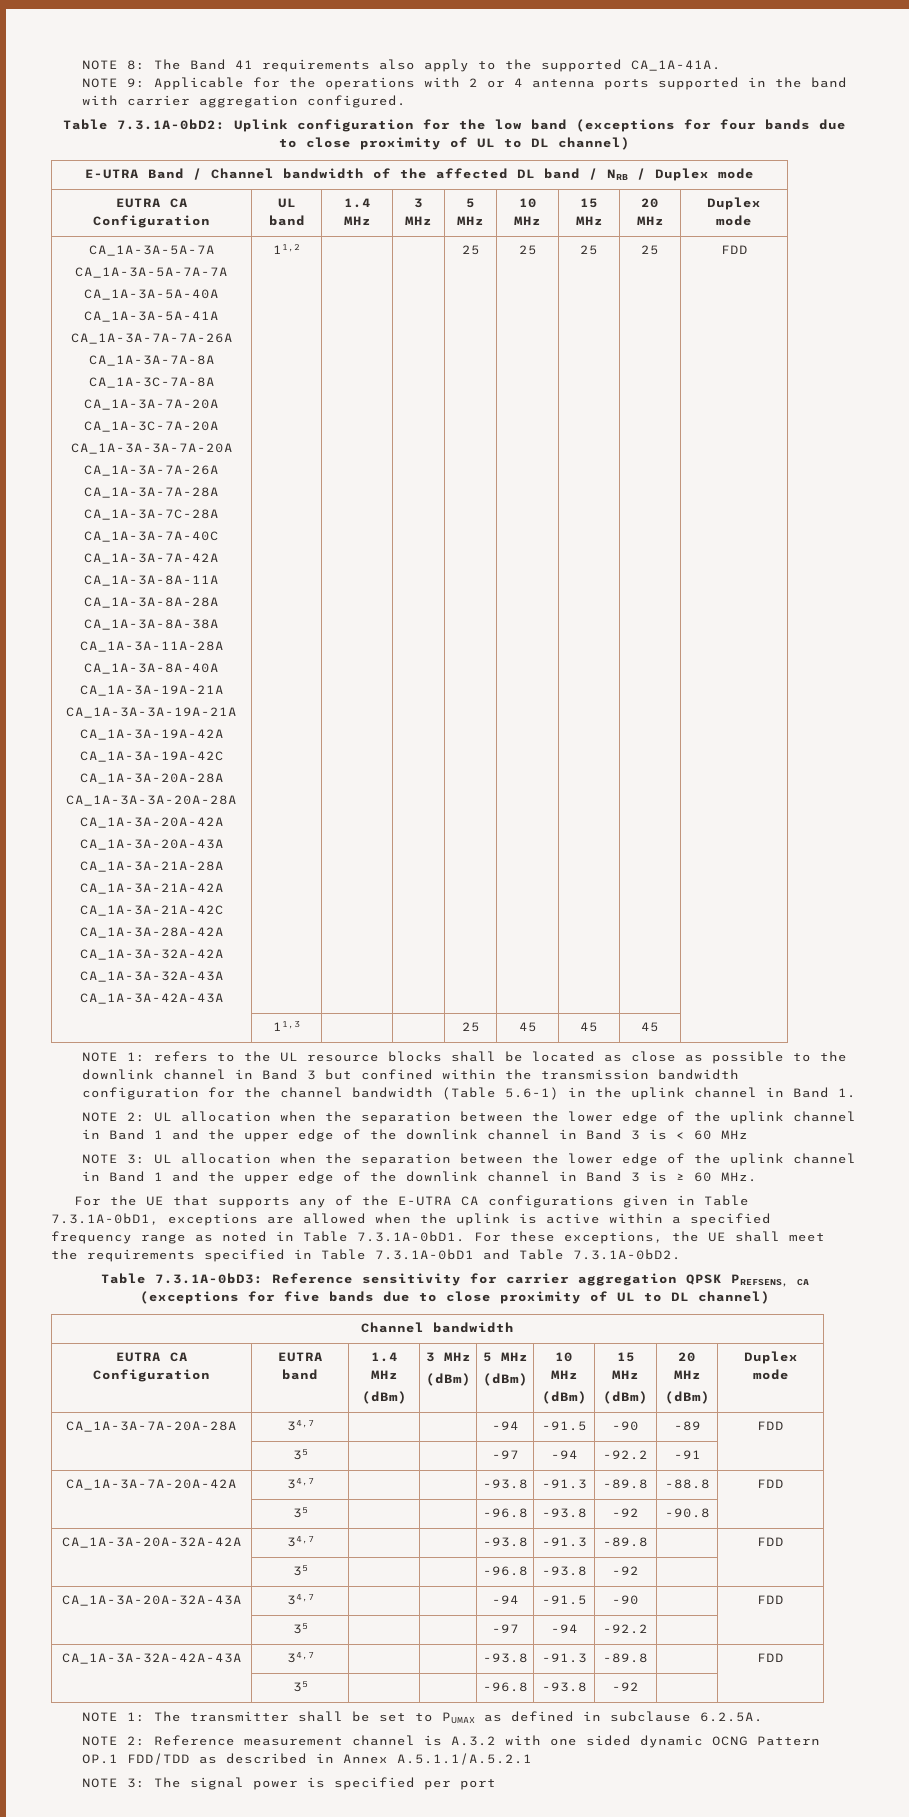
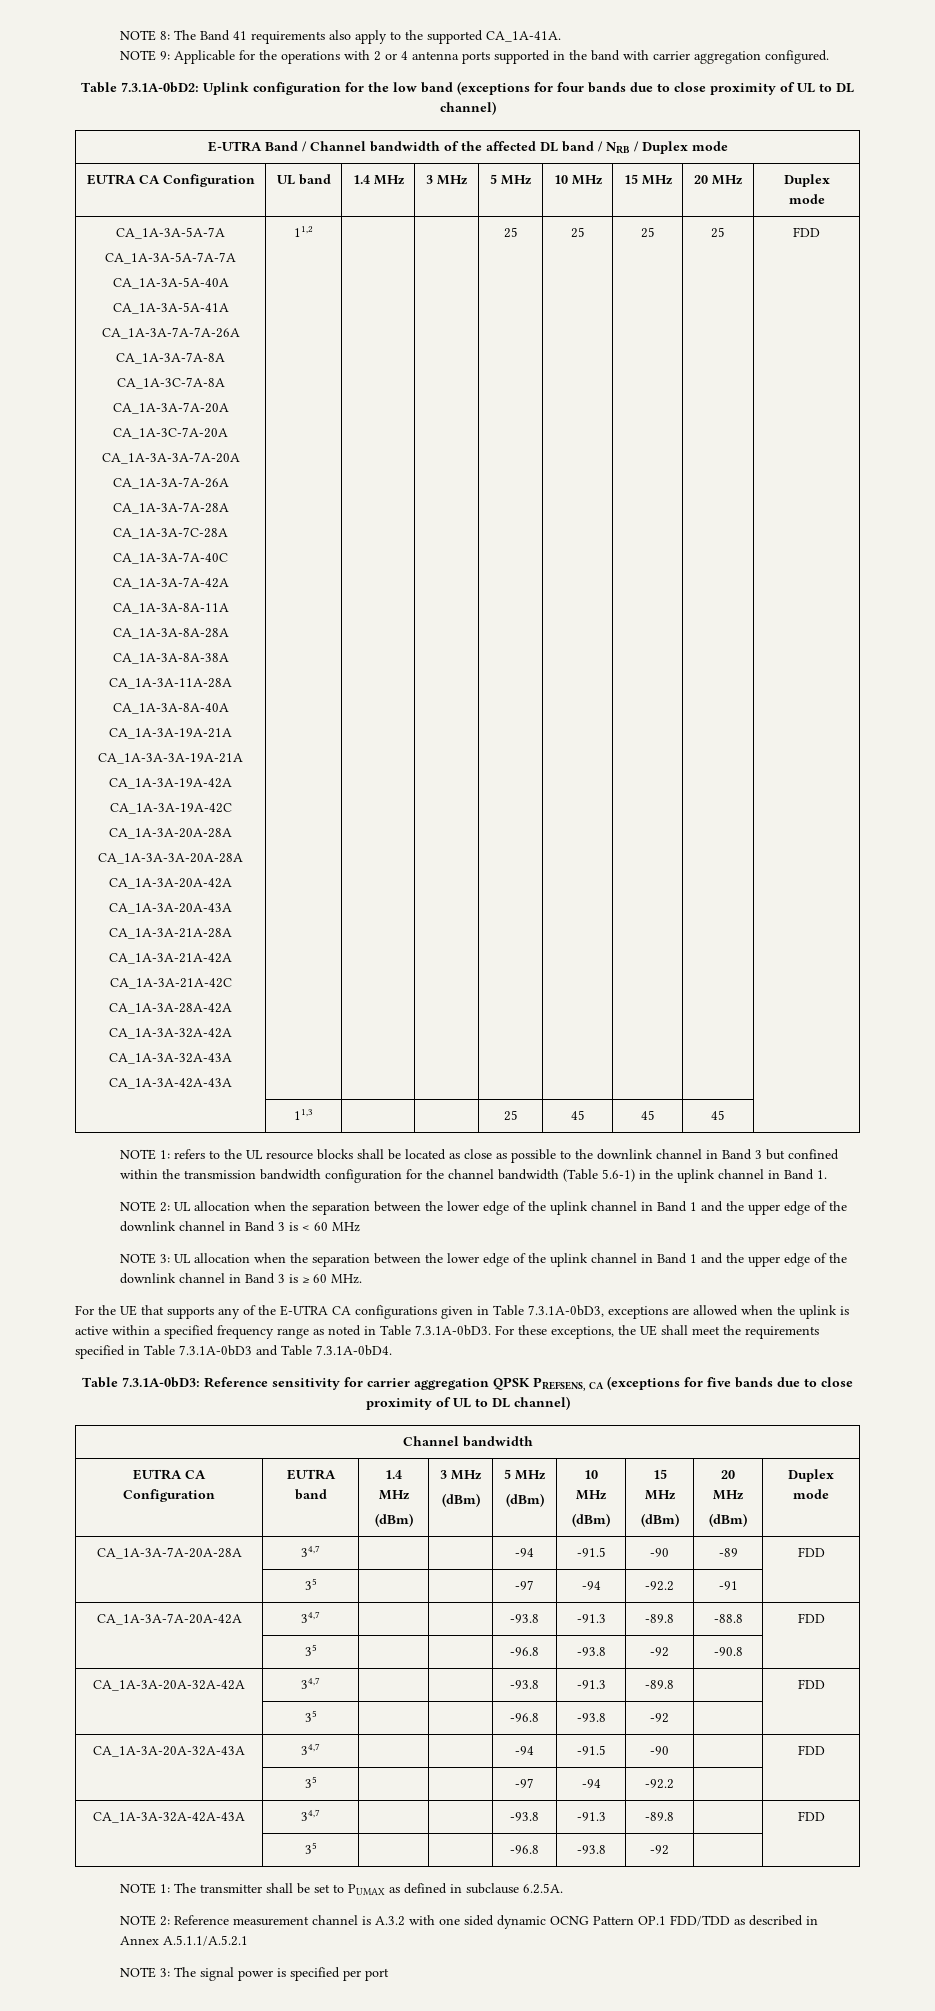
- For the UE that supports any of the E-UTRA CA configurations given in Table 7.3.1A-0bD1, exceptions are allowed when the uplink is active within a specified frequency range as noted in Table 7.3.1A-0bD1. For these exceptions, the UE shall meet the requirements specified in Table 7.3.1A-0bD1 and Table 7.3.1A-0bD2.
+ For the UE that supports any of the E-UTRA CA configurations given in Table 7.3.1A-0bD3, exceptions are allowed when the uplink is active within a specified frequency range as noted in Table 7.3.1A-0bD3. For these exceptions, the UE shall meet the requirements specified in Table 7.3.1A-0bD3 and Table 7.3.1A-0bD4.

